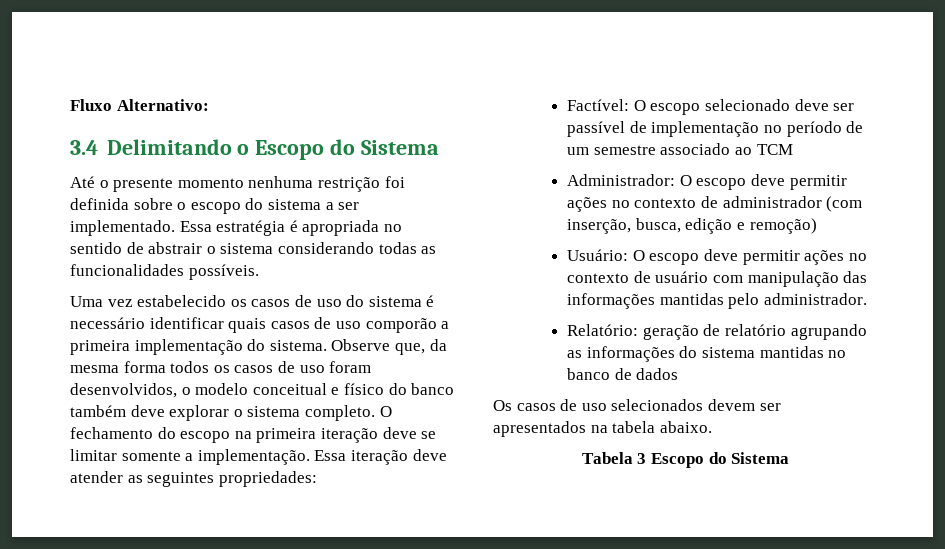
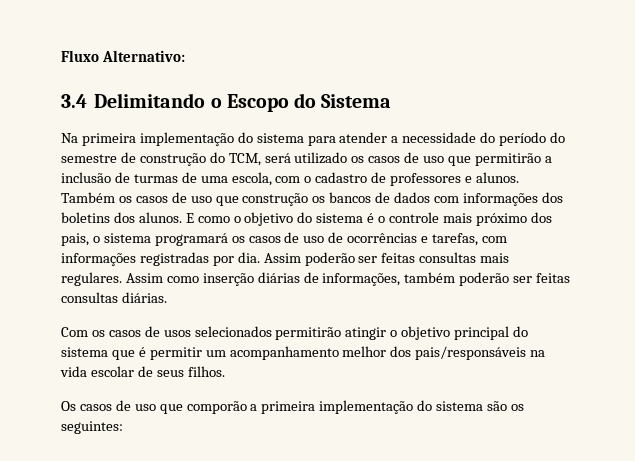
- Até o presente momento nenhuma restrição foi definida sobre o escopo do sistema a ser implementado. Essa estratégia é apropriada no sentido de abstrair o sistema considerando todas as funcionalidades possíveis.
- Uma vez estabelecido os casos de uso do sistema é necessário identificar quais casos de uso comporão a primeira implementação do sistema. Observe que, da mesma forma todos os casos de uso foram desenvolvidos, o modelo conceitual e físico do banco também deve explorar o sistema completo. O fechamento do escopo na primeira iteração deve se limitar somente a implementação. Essa iteração deve atender as seguintes propriedades:
- Factível: O escopo selecionado deve ser passível de implementação no período de um semestre associado ao TCM
- Administrador: O escopo deve permitir ações no contexto de administrador (com inserção, busca, edição e remoção)
- Usuário: O escopo deve permitir ações no contexto de usuário com manipulação das informações mantidas pelo administrador.
- Relatório: geração de relatório agrupando as informações do sistema mantidas no banco de dados
- Os casos de uso selecionados devem ser apresentados na tabela abaixo.
- Tabela 3 Escopo do Sistema
+ Na primeira implementação do sistema para atender a necessidade do período do semestre de construção do TCM, será utilizado os casos de uso que permitirão a inclusão de turmas de uma escola, com o cadastro de professores e alunos. Também os casos de uso que construção os bancos de dados com informações dos boletins dos alunos. E como o objetivo do sistema é o controle mais próximo dos pais, o sistema programará os casos de uso de ocorrências e tarefas, com informações registradas por dia. Assim poderão ser feitas consultas mais regulares. Assim como inserção diárias de informações, também poderão ser feitas consultas diárias.
+ Com os casos de usos selecionados permitirão atingir o objetivo principal do sistema que é permitir um acompanhamento melhor dos pais/responsáveis na vida escolar de seus filhos.
+ Os casos de uso que comporão a primeira implementação do sistema são os seguintes:

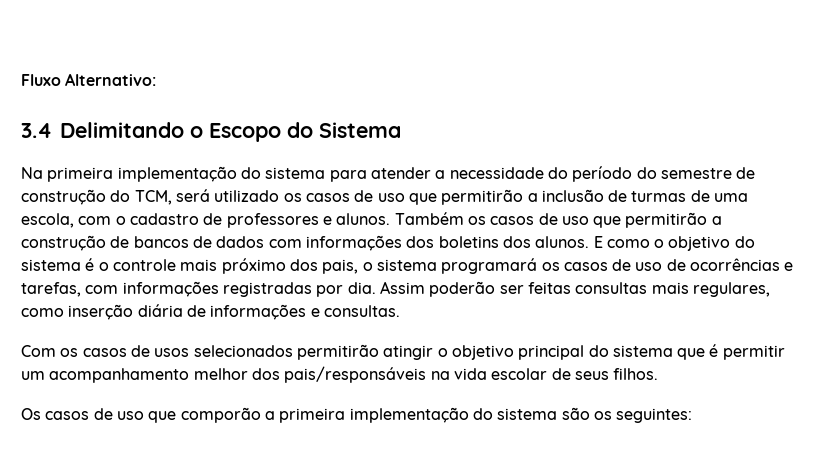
- Também os casos de uso que construção os bancos de dados com informações dos boletins dos alunos.
+ Também os casos de uso que permitirão a construção de bancos de dados com informações dos boletins dos alunos.
- Assim poderão ser feitas consultas mais regulares. Assim como inserção diárias de informações, também poderão ser feitas consultas diárias.
+ Assim poderão ser feitas consultas mais regulares, como inserção diária de informações e consultas.

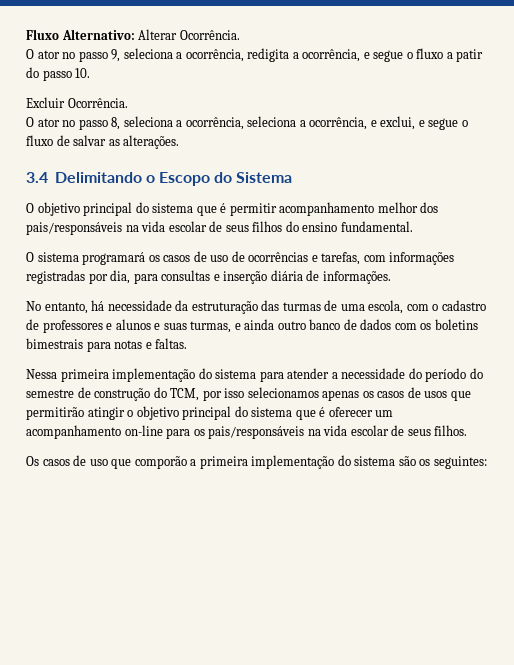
- Fluxo Alternativo:
+ Fluxo Alternativo: Alterar Ocorrência.
+ O ator no passo 9, seleciona a ocorrência, redigita a ocorrência, e segue o fluxo a patir do passo 10.
+ Excluir Ocorrência.
+ O ator no passo 8, seleciona a ocorrência, seleciona a ocorrência, e exclui, e segue o fluxo de salvar as alterações.
- Na primeira implementação do sistema para atender a necessidade do período do semestre de construção do TCM, será utilizado os casos de uso que permitirão a inclusão de turmas de uma escola, com o cadastro de professores e alunos. Também os casos de uso que permitirão a construção de bancos de dados com informações dos boletins dos alunos. E como o objetivo do sistema é o controle mais próximo dos pais, o sistema programará os casos de uso de ocorrências e tarefas, com informações registradas por dia. Assim poderão ser feitas consultas mais regulares, como inserção diária de informações e consultas.
- Com os casos de usos selecionados permitirão atingir o objetivo principal do sistema que é permitir um acompanhamento melhor dos pais/responsáveis na vida escolar de seus filhos.
+ O objetivo principal do sistema que é permitir acompanhamento melhor dos pais/responsáveis na vida escolar de seus filhos do ensino fundamental.
+ O sistema programará os casos de uso de ocorrências e tarefas, com informações registradas por dia, para consultas e inserção diária de informações.
+ No entanto, há necessidade da estruturação das turmas de uma escola, com o cadastro de professores e alunos e suas turmas, e ainda outro banco de dados com os boletins bimestrais para notas e faltas.
+ Nessa primeira implementação do sistema para atender a necessidade do período do semestre de construção do TCM, por isso selecionamos apenas os casos de usos que permitirão atingir o objetivo principal do sistema que é oferecer um acompanhamento on-line para os pais/responsáveis na vida escolar de seus filhos.

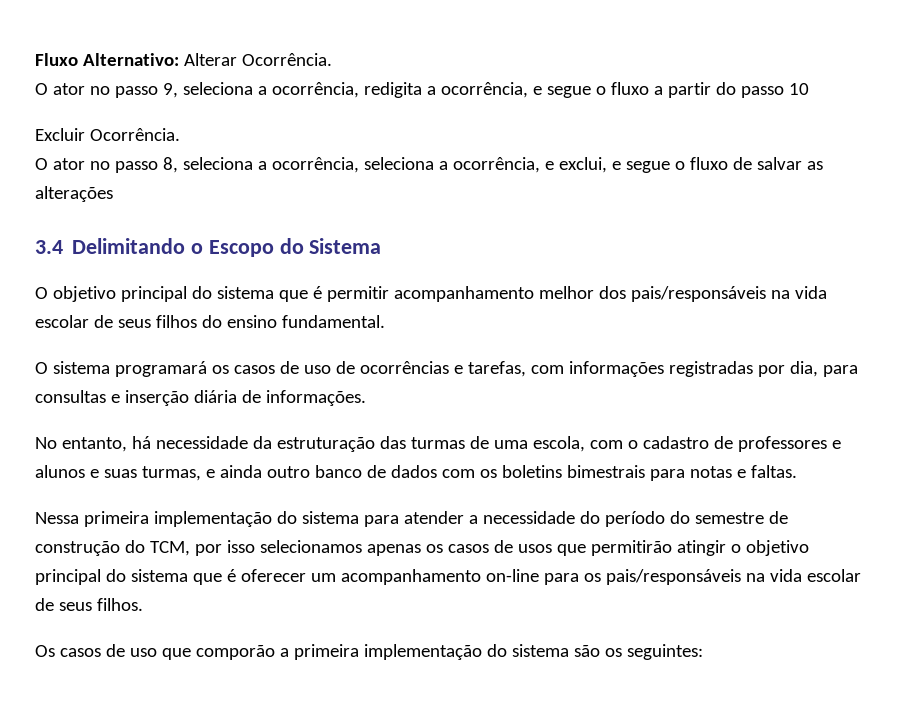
- O ator no passo 9, seleciona a ocorrência, redigita a ocorrência, e segue o fluxo a patir do passo 10.
+ O ator no passo 9, seleciona a ocorrência, redigita a ocorrência, e segue o fluxo a partir do passo 10
- O ator no passo 8, seleciona a ocorrência, seleciona a ocorrência, e exclui, e segue o fluxo de salvar as alterações.
+ O ator no passo 8, seleciona a ocorrência, seleciona a ocorrência, e exclui, e segue o fluxo de salvar as alterações

